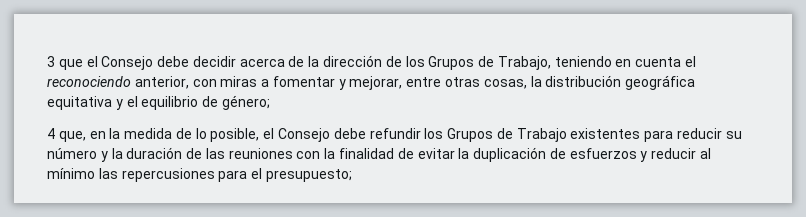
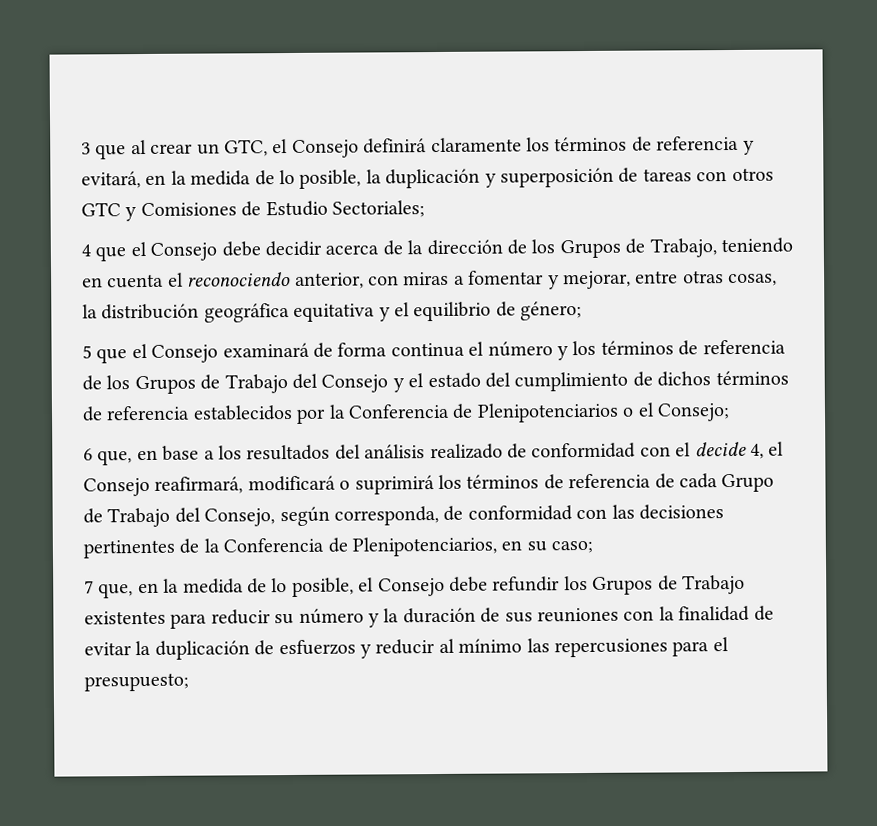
- 3 que el Consejo debe decidir acerca de la dirección de los Grupos de Trabajo, teniendo en cuenta el reconociendo anterior, con miras a fomentar y mejorar, entre otras cosas, la distribución geográfica equitativa y el equilibrio de género;
+ 3 que al crear un GTC, el Consejo definirá claramente los términos de referencia y evitará, en la medida de lo posible, la duplicación y superposición de tareas con otros GTC y Comisiones de Estudio Sectoriales;
+ 4 que el Consejo debe decidir acerca de la dirección de los Grupos de Trabajo, teniendo en cuenta el reconociendo anterior, con miras a fomentar y mejorar, entre otras cosas, la distribución geográfica equitativa y el equilibrio de género;
- 4 que, en la medida de lo posible, el Consejo debe refundir los Grupos de Trabajo existentes para reducir su número y la duración de las reuniones con la finalidad de evitar la duplicación de esfuerzos y reducir al mínimo las repercusiones para el presupuesto;
+ 5 que el Consejo examinará de forma continua el número y los términos de referencia de los Grupos de Trabajo del Consejo y el estado del cumplimiento de dichos términos de referencia establecidos por la Conferencia de Plenipotenciarios o el Consejo;
+ 6 que, en base a los resultados del análisis realizado de conformidad con el decide 4, el Consejo reafirmará, modificará o suprimirá los términos de referencia de cada Grupo de Trabajo del Consejo, según corresponda, de conformidad con las decisiones pertinentes de la Conferencia de Plenipotenciarios, en su caso;
+ 7 que, en la medida de lo posible, el Consejo debe refundir los Grupos de Trabajo existentes para reducir su número y la duración de sus reuniones con la finalidad de evitar la duplicación de esfuerzos y reducir al mínimo las repercusiones para el presupuesto;

